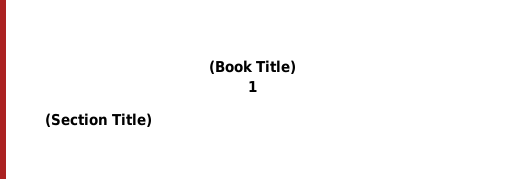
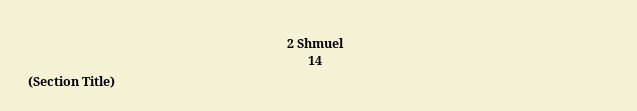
- (Book Title)
- 1
+ 2 Shmuel
+ 14

